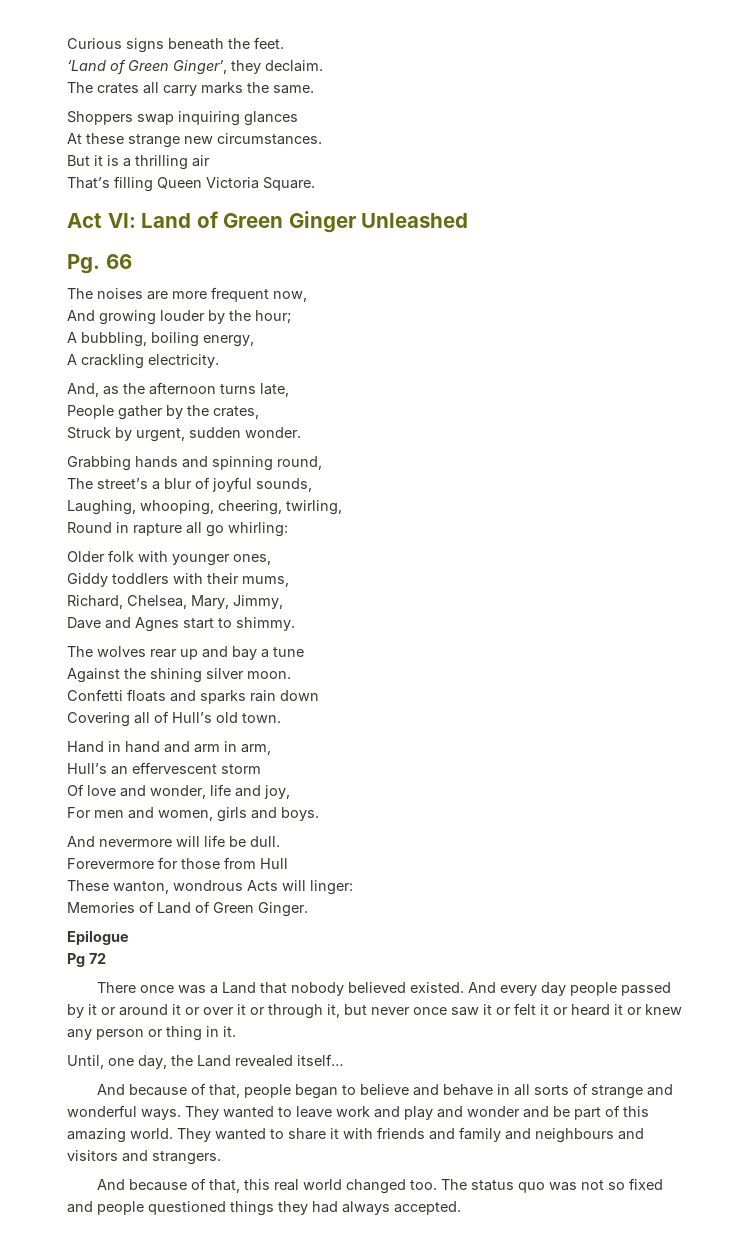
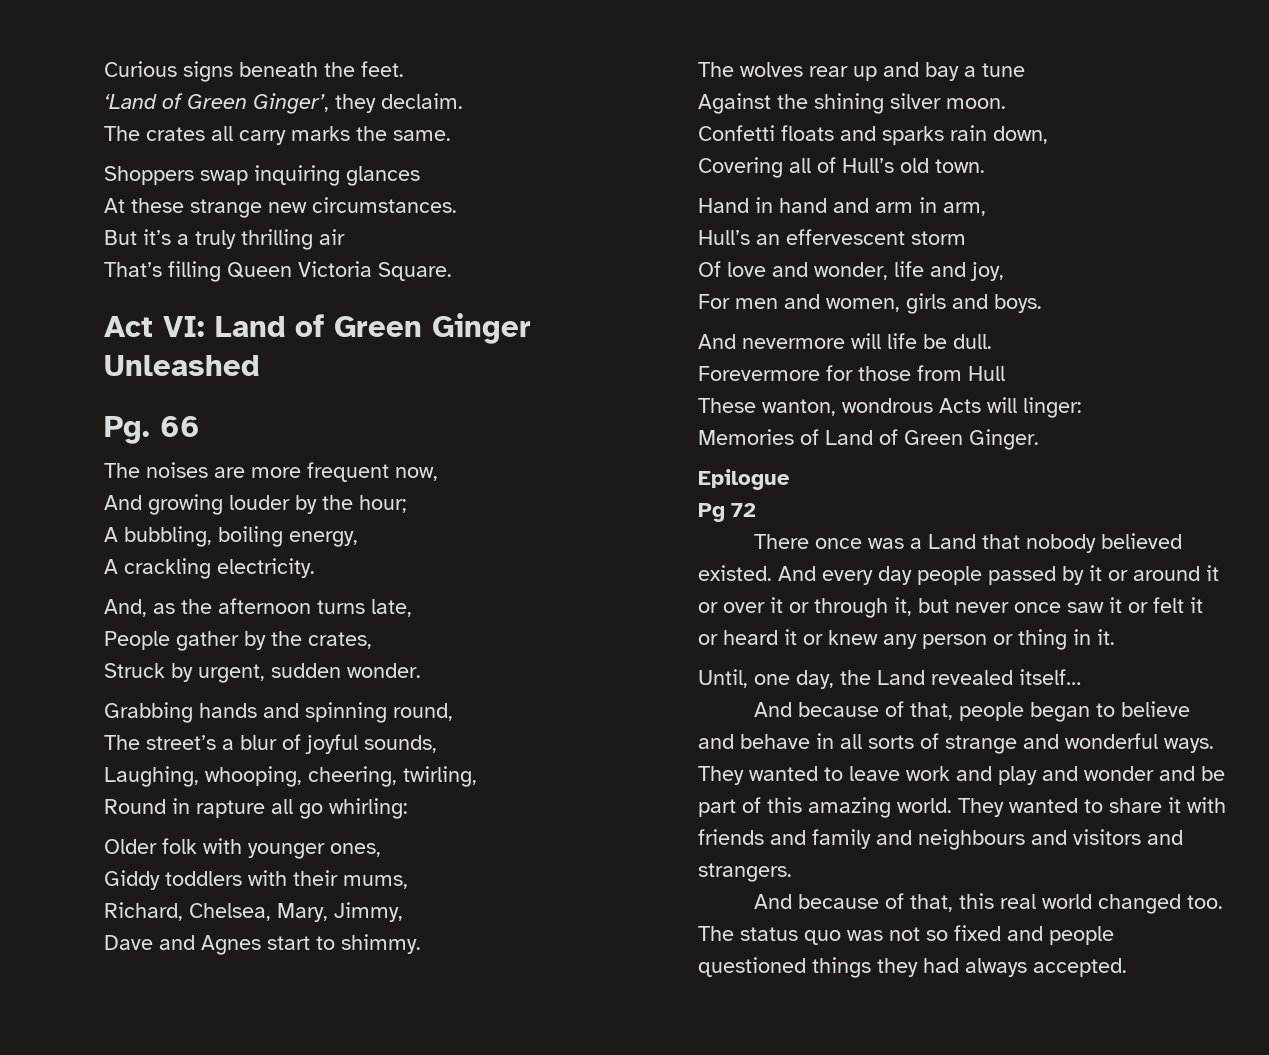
- But it is a thrilling air
+ But it’s a truly thrilling air
- Confetti floats and sparks rain down
+ Confetti floats and sparks rain down,

